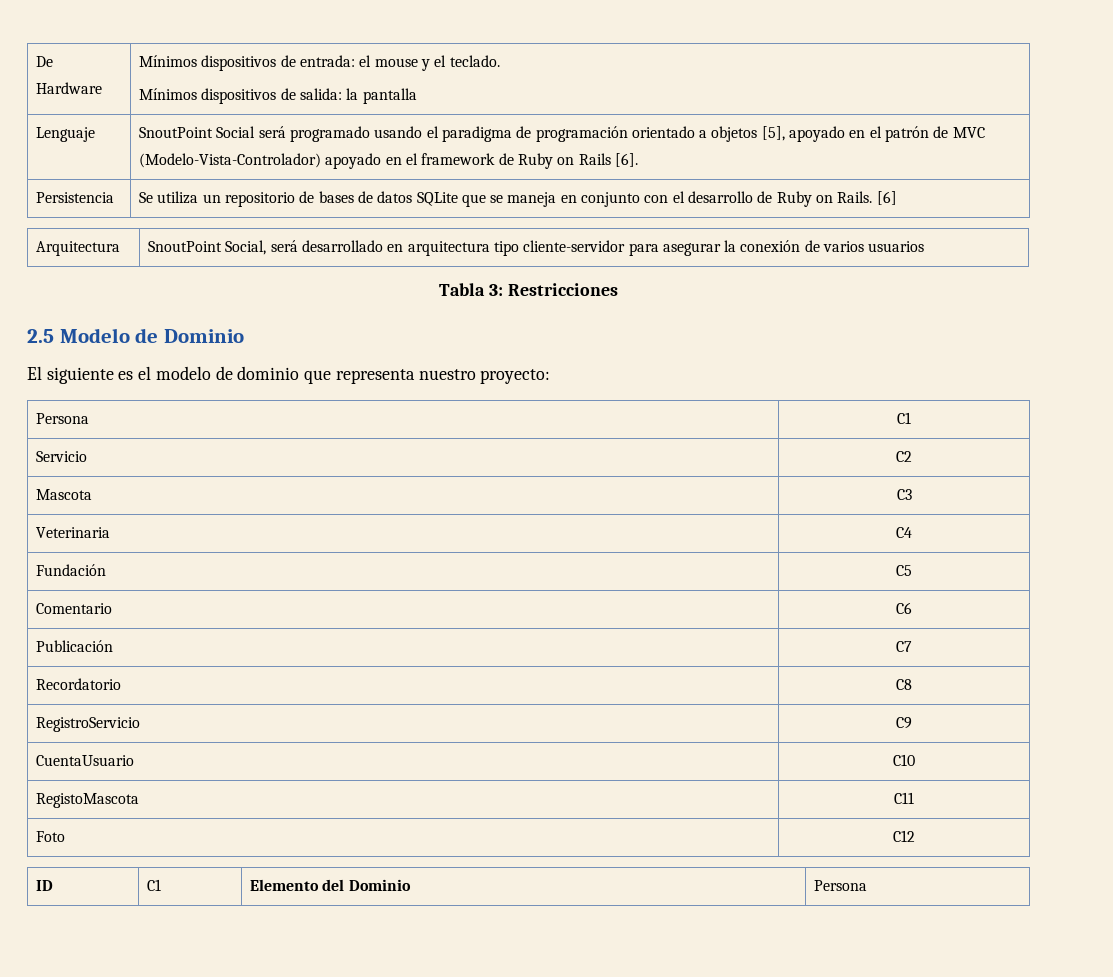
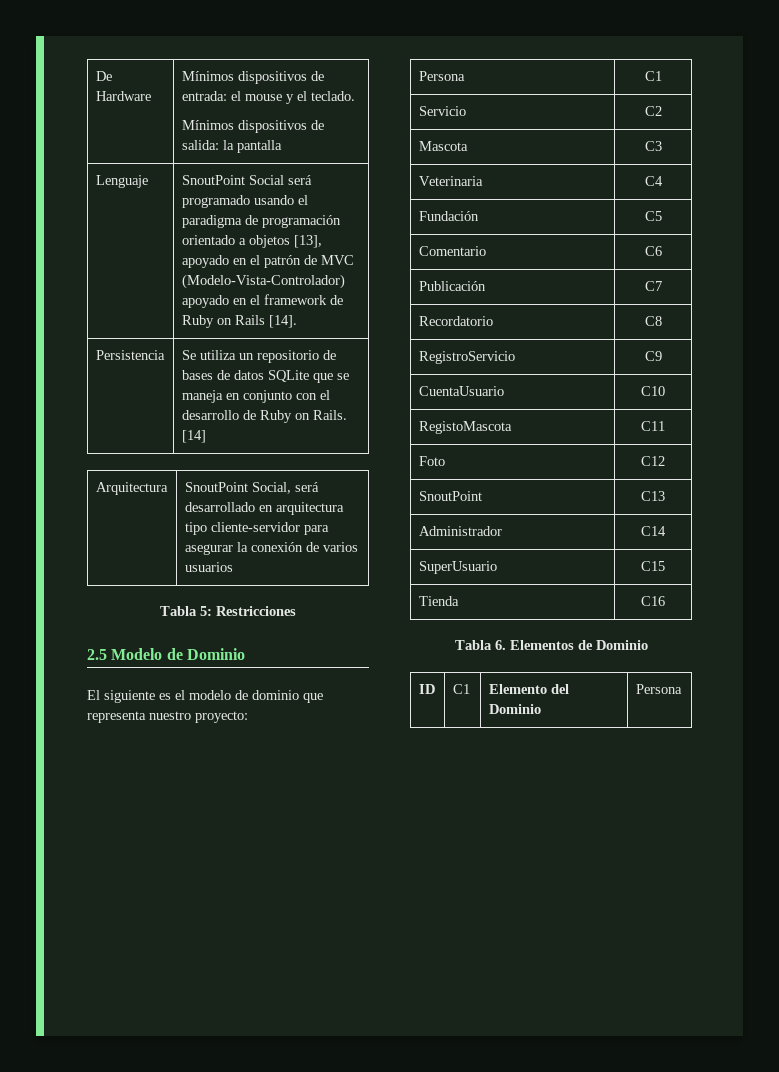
- Lenguaje | SnoutPoint Social será programado usando el paradigma de programación orientado a objetos [5], apoyado en el patrón de MVC (Modelo-Vista-Controlador) apoyado en el framework de Ruby on Rails [6].
+ Lenguaje | SnoutPoint Social será programado usando el paradigma de programación orientado a objetos [13], apoyado en el patrón de MVC (Modelo-Vista-Controlador) apoyado en el framework de Ruby on Rails [14].
- Persistencia | Se utiliza un repositorio de bases de datos SQLite que se maneja en conjunto con el desarrollo de Ruby on Rails. [6]
+ Persistencia | Se utiliza un repositorio de bases de datos SQLite que se maneja en conjunto con el desarrollo de Ruby on Rails. [14]
- Tabla 3: Restricciones
+ Tabla 5: Restricciones
+ SnoutPoint | C13
+ Administrador | C14
+ SuperUsuario | C15
+ Tienda | C16
+ Tabla 6. Elementos de Dominio

